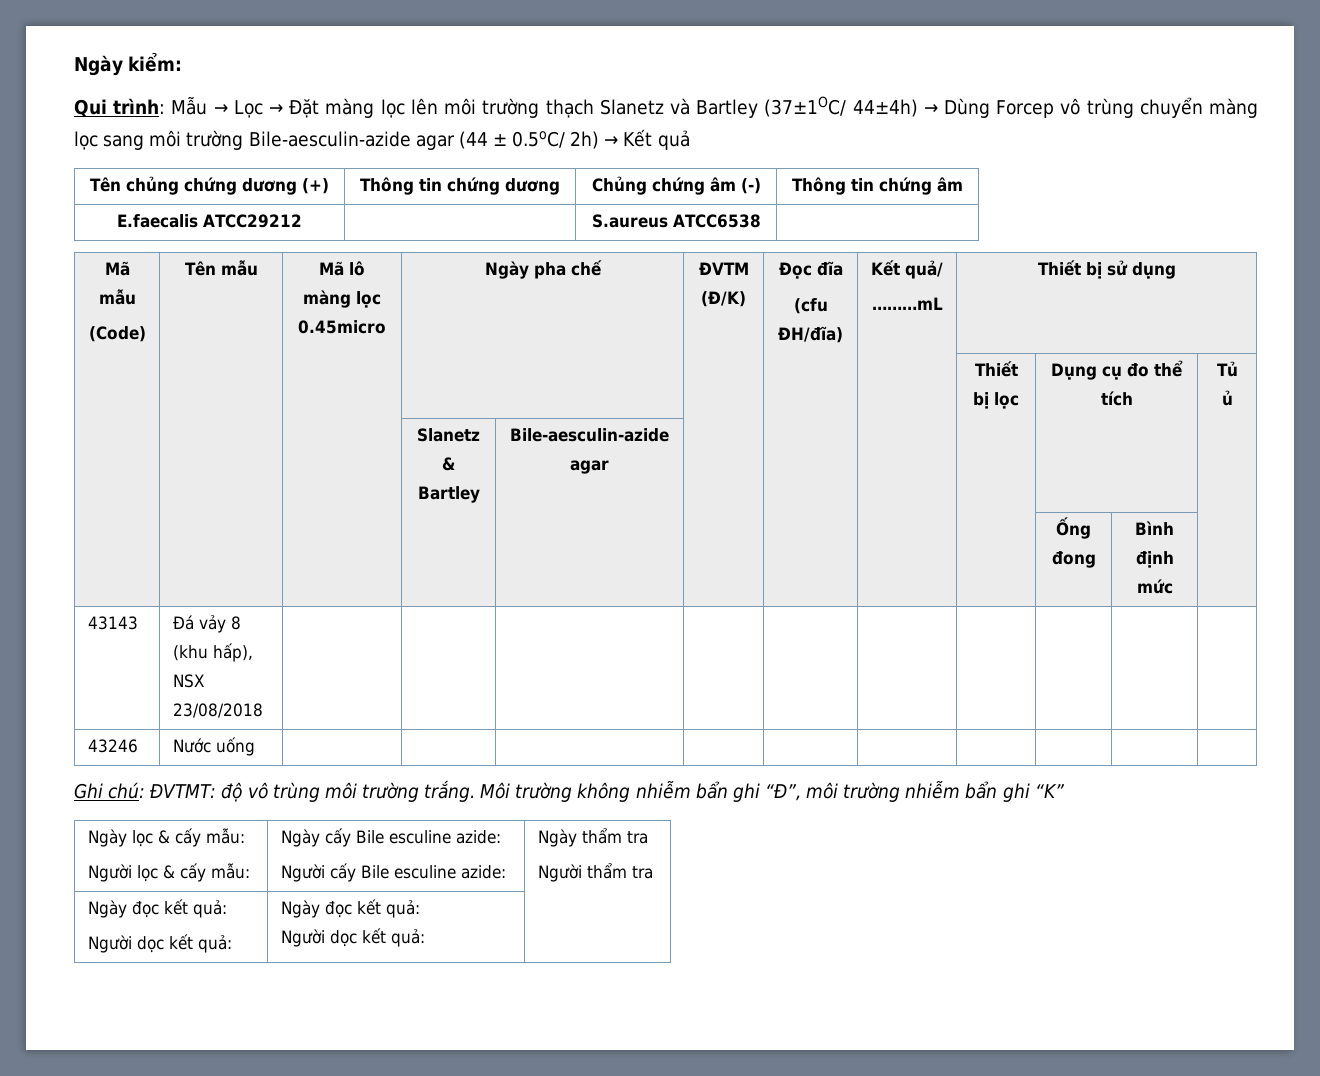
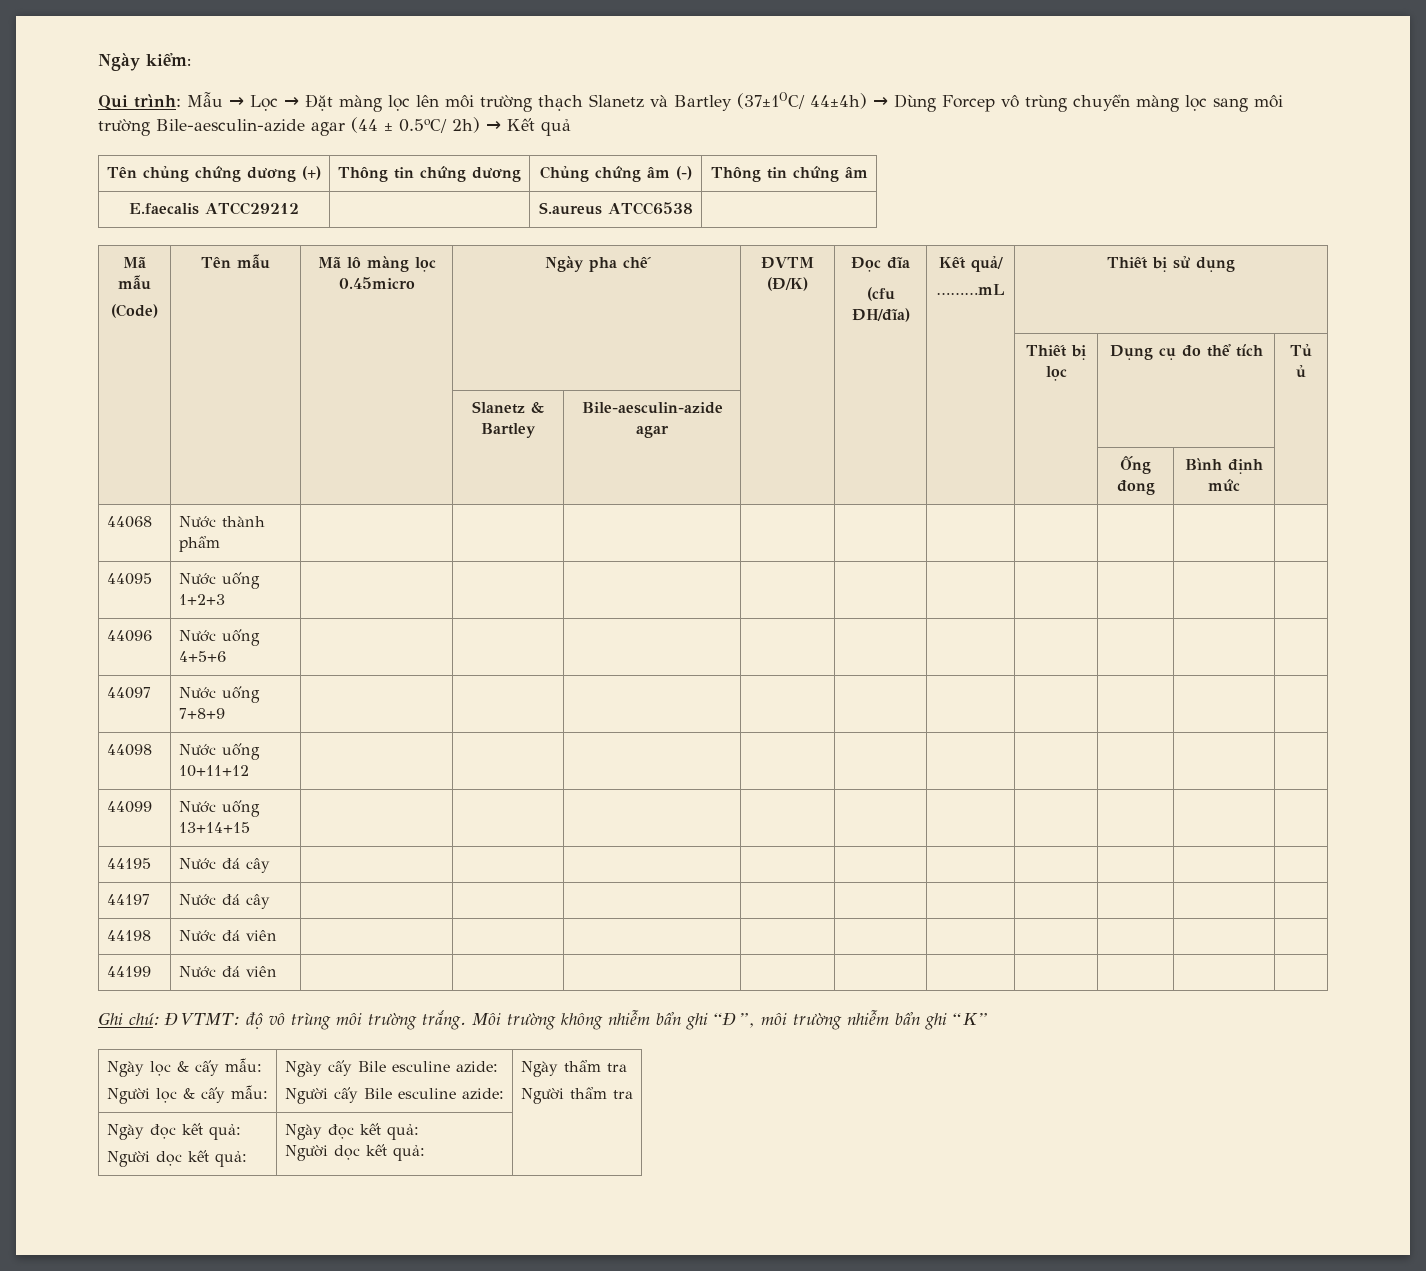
- 43143 | Đá vảy 8 (khu hấp), NSX 23/08/2018 | | | | | | | | | |
- 43246 | Nước uống | | | | | | | | | |
+ 44068 | Nước thành phẩm | | | | | | | | | |
+ 44095 | Nước uống 1+2+3 | | | | | | | | | |
+ 44096 | Nước uống 4+5+6 | | | | | | | | | |
+ 44097 | Nước uống 7+8+9 | | | | | | | | | |
+ 44098 | Nước uống 10+11+12 | | | | | | | | | |
+ 44099 | Nước uống 13+14+15 | | | | | | | | | |
+ 44195 | Nước đá cây | | | | | | | | | |
+ 44197 | Nước đá cây | | | | | | | | | |
+ 44198 | Nước đá viên | | | | | | | | | |
+ 44199 | Nước đá viên | | | | | | | | | |

